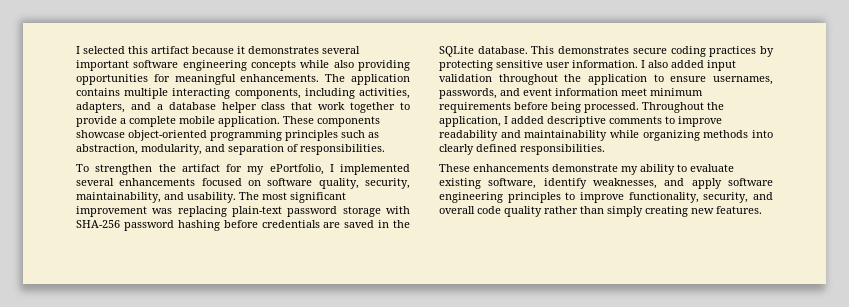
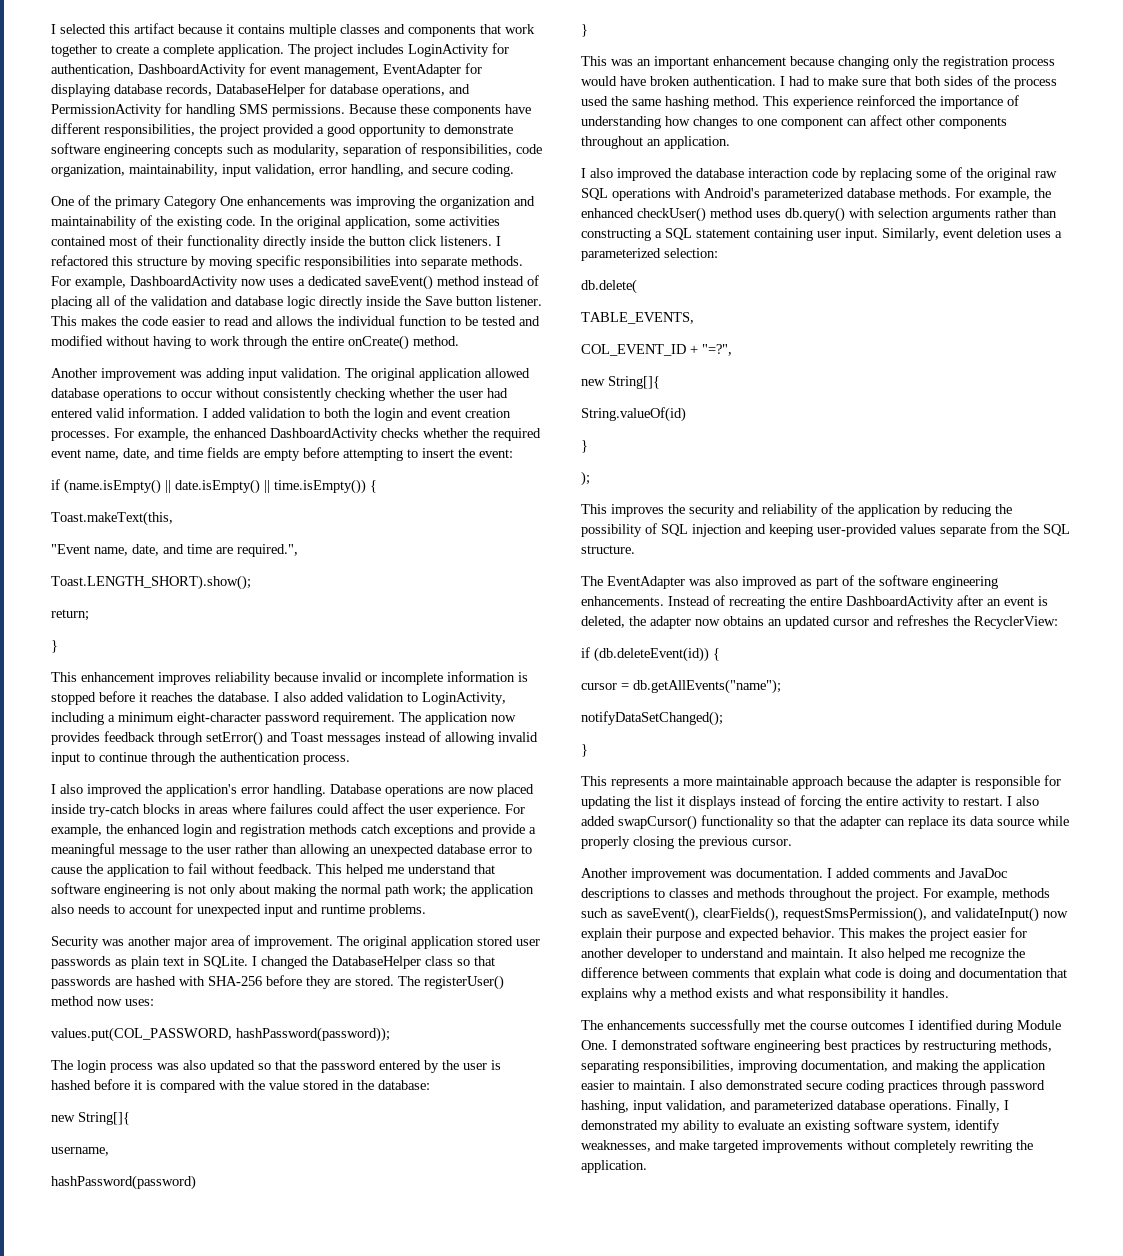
- I selected this artifact because it demonstrates several important software engineering concepts while also providing opportunities for meaningful enhancements. The application contains multiple interacting components, including activities, adapters, and a database helper class that work together to provide a complete mobile application. These components showcase object-oriented programming principles such as abstraction, modularity, and separation of responsibilities.
- To strengthen the artifact for my ePortfolio, I implemented several enhancements focused on software quality, security, maintainability, and usability. The most significant improvement was replacing plain-text password storage with SHA-256 password hashing before credentials are saved in the SQLite database. This demonstrates secure coding practices by protecting sensitive user information. I also added input validation throughout the application to ensure usernames, passwords, and event information meet minimum requirements before being processed. Throughout the application, I added descriptive comments to improve readability and maintainability while organizing methods into clearly defined responsibilities.
- These enhancements demonstrate my ability to evaluate existing software, identify weaknesses, and apply software engineering principles to improve functionality, security, and overall code quality rather than simply creating new features.
+ I selected this artifact because it contains multiple classes and components that work together to create a complete application. The project includes LoginActivity for authentication, DashboardActivity for event management, EventAdapter for displaying database records, DatabaseHelper for database operations, and PermissionActivity for handling SMS permissions. Because these components have different responsibilities, the project provided a good opportunity to demonstrate software engineering concepts such as modularity, separation of responsibilities, code organization, maintainability, input validation, error handling, and secure coding.
+ One of the primary Category One enhancements was improving the organization and maintainability of the existing code. In the original application, some activities contained most of their functionality directly inside the button click listeners. I refactored this structure by moving specific responsibilities into separate methods. For example, DashboardActivity now uses a dedicated saveEvent() method instead of placing all of the validation and database logic directly inside the Save button listener. This makes the code easier to read and allows the individual function to be tested and modified without having to work through the entire onCreate() method.
+ Another improvement was adding input validation. The original application allowed database operations to occur without consistently checking whether the user had entered valid information. I added validation to both the login and event creation processes. For example, the enhanced DashboardActivity checks whether the required event name, date, and time fields are empty before attempting to insert the event:
+ if (name.isEmpty() || date.isEmpty() || time.isEmpty()) {
+ Toast.makeText(this,
+ "Event name, date, and time are required.",
+ Toast.LENGTH_SHORT).show();
+ return;
+ }
+ This enhancement improves reliability because invalid or incomplete information is stopped before it reaches the database. I also added validation to LoginActivity, including a minimum eight-character password requirement. The application now provides feedback through setError() and Toast messages instead of allowing invalid input to continue through the authentication process.
+ I also improved the application's error handling. Database operations are now placed inside try-catch blocks in areas where failures could affect the user experience. For example, the enhanced login and registration methods catch exceptions and provide a meaningful message to the user rather than allowing an unexpected database error to cause the application to fail without feedback. This helped me understand that software engineering is not only about making the normal path work; the application also needs to account for unexpected input and runtime problems.
+ Security was another major area of improvement. The original application stored user passwords as plain text in SQLite. I changed the DatabaseHelper class so that passwords are hashed with SHA-256 before they are stored. The registerUser() method now uses:
+ values.put(COL_PASSWORD, hashPassword(password));
+ The login process was also updated so that the password entered by the user is hashed before it is compared with the value stored in the database:
+ new String[]{
+ username,
+ hashPassword(password)
+ }
+ This was an important enhancement because changing only the registration process would have broken authentication. I had to make sure that both sides of the process used the same hashing method. This experience reinforced the importance of understanding how changes to one component can affect other components throughout an application.
+ I also improved the database interaction code by replacing some of the original raw SQL operations with Android's parameterized database methods. For example, the enhanced checkUser() method uses db.query() with selection arguments rather than constructing a SQL statement containing user input. Similarly, event deletion uses a parameterized selection:
+ db.delete(
+ TABLE_EVENTS,
+ COL_EVENT_ID + "=?",
+ new String[]{
+ String.valueOf(id)
+ }
+ );
+ This improves the security and reliability of the application by reducing the possibility of SQL injection and keeping user-provided values separate from the SQL structure.
+ The EventAdapter was also improved as part of the software engineering enhancements. Instead of recreating the entire DashboardActivity after an event is deleted, the adapter now obtains an updated cursor and refreshes the RecyclerView:
+ if (db.deleteEvent(id)) {
+ cursor = db.getAllEvents("name");
+ notifyDataSetChanged();
+ }
+ This represents a more maintainable approach because the adapter is responsible for updating the list it displays instead of forcing the entire activity to restart. I also added swapCursor() functionality so that the adapter can replace its data source while properly closing the previous cursor.
+ Another improvement was documentation. I added comments and JavaDoc descriptions to classes and methods throughout the project. For example, methods such as saveEvent(), clearFields(), requestSmsPermission(), and validateInput() now explain their purpose and expected behavior. This makes the project easier for another developer to understand and maintain. It also helped me recognize the difference between comments that explain what code is doing and documentation that explains why a method exists and what responsibility it handles.
+ The enhancements successfully met the course outcomes I identified during Module One. I demonstrated software engineering best practices by restructuring methods, separating responsibilities, improving documentation, and making the application easier to maintain. I also demonstrated secure coding practices through password hashing, input validation, and parameterized database operations. Finally, I demonstrated my ability to evaluate an existing software system, identify weaknesses, and make targeted improvements without completely rewriting the application.

